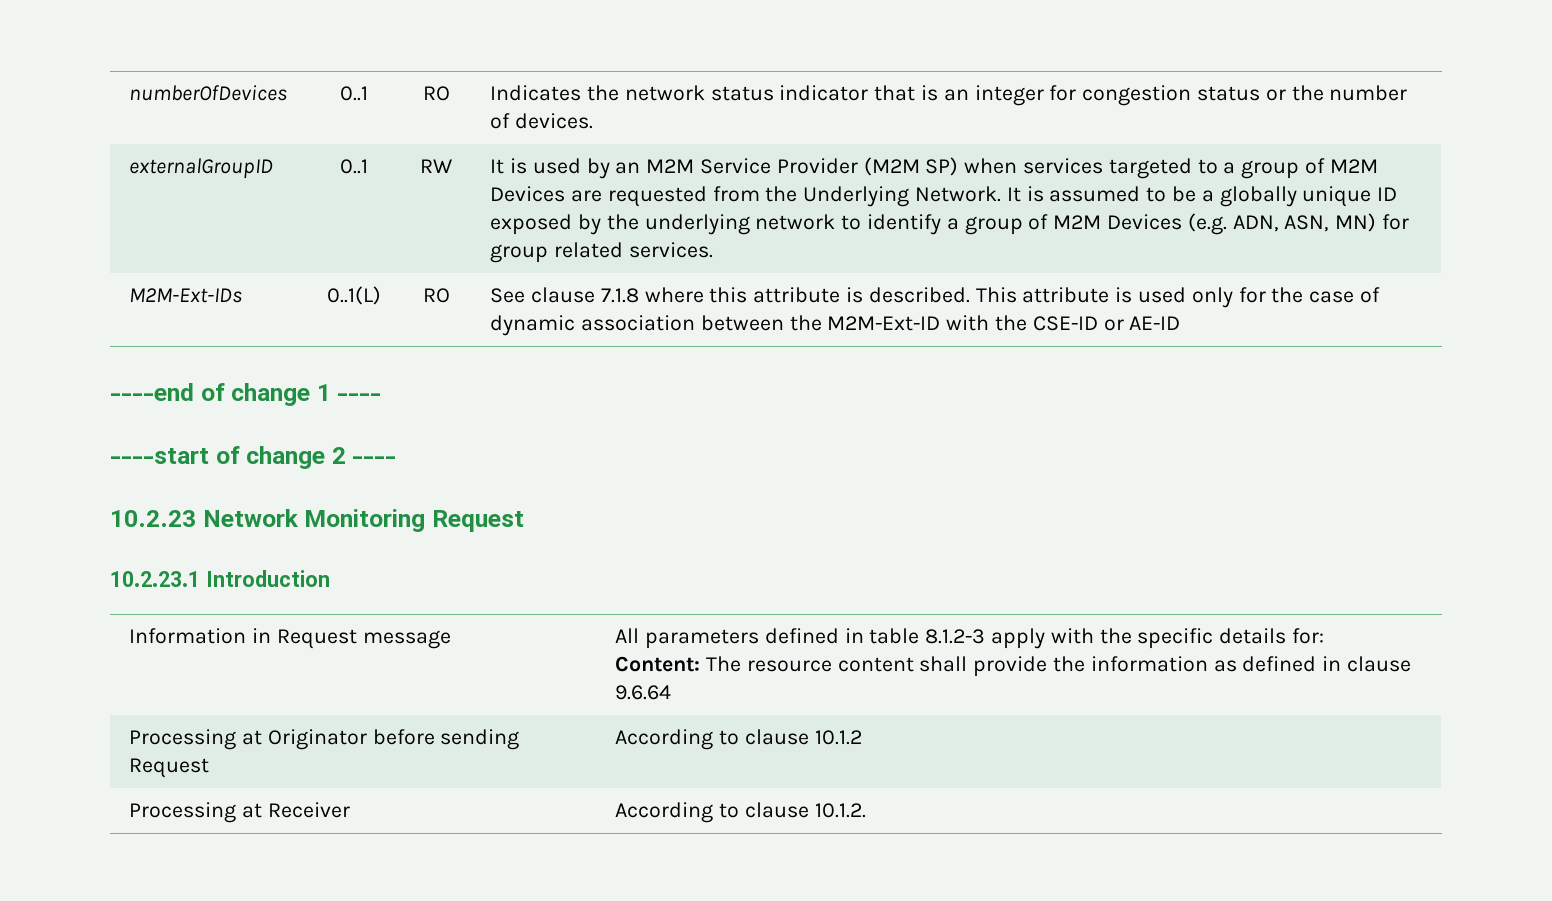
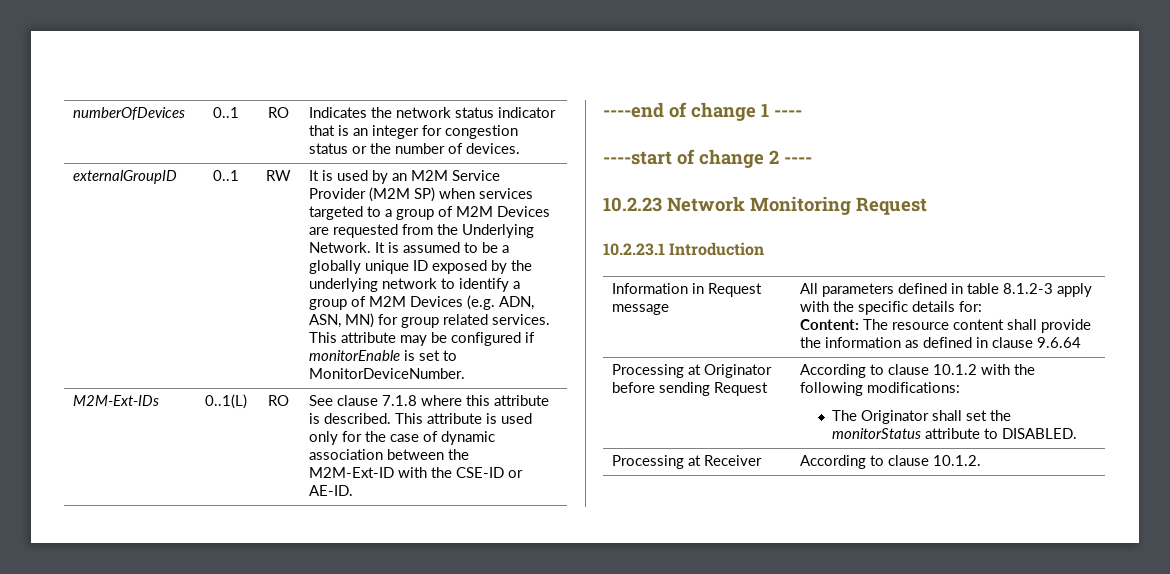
+ This attribute may be configured if monitorEnable is set to MonitorDeviceNumber.
- M2M-Ext-IDs | 0..1(L) | RO | See clause 7.1.8 where this attribute is described. This attribute is used only for the case of dynamic association between the M2M-Ext-ID with the CSE-ID or AE-ID
+ M2M-Ext-IDs | 0..1(L) | RO | See clause 7.1.8 where this attribute is described. This attribute is used only for the case of dynamic association between the M2M-Ext-ID with the CSE-ID or AE-ID.
- Processing at Originator before sending Request | According to clause 10.1.2
+ Processing at Originator before sending Request | According to clause 10.1.2 with the following modifications:
+ The Originator shall set the monitorStatus attribute to DISABLED.

